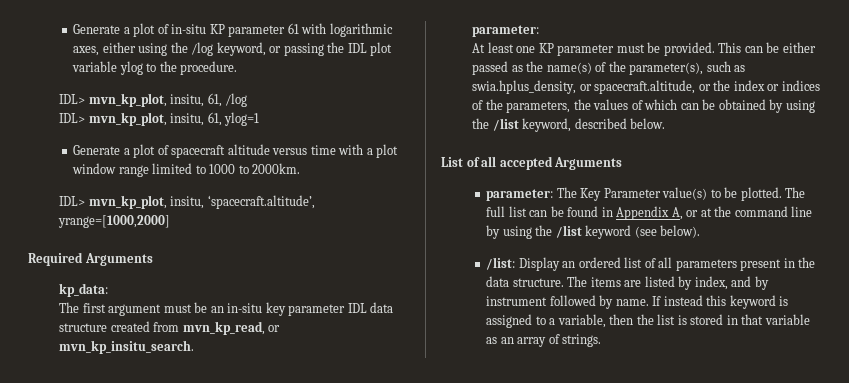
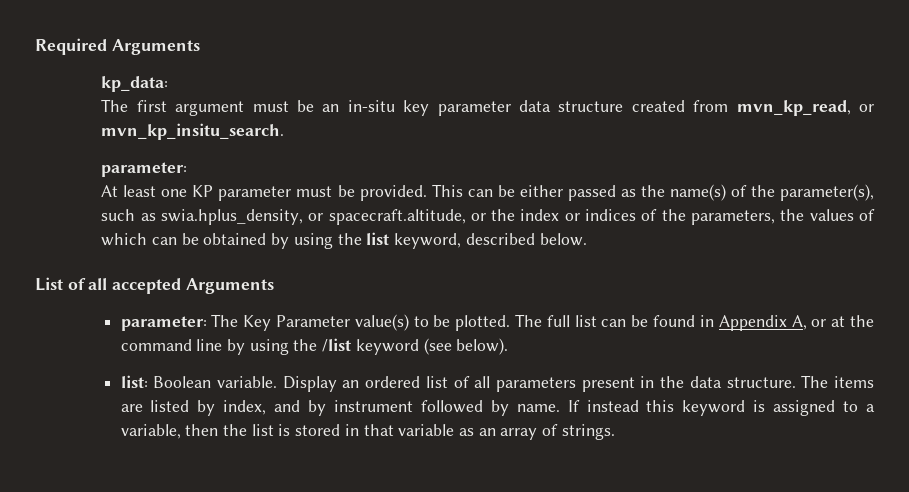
- Generate a plot of in-situ KP parameter 61 with logarithmic axes, either using the /log keyword, or passing the IDL plot variable ylog to the procedure.
- IDL> mvn_kp_plot, insitu, 61, /log
- IDL> mvn_kp_plot, insitu, 61, ylog=1
- Generate a plot of spacecraft altitude versus time with a plot window range limited to 1000 to 2000km.
- IDL> mvn_kp_plot, insitu, ‘spacecraft.altitude’, yrange=[1000,2000]
- The first argument must be an in-situ key parameter IDL data structure created from mvn_kp_read, or mvn_kp_insitu_search.
+ The first argument must be an in-situ key parameter data structure created from mvn_kp_read, or mvn_kp_insitu_search.
- This can be either passed as the name(s) of the parameter(s), such as swia.hplus_density, or spacecraft.altitude, or the index or indices of the parameters, the values of which can be obtained by using the /list keyword, described below.
+ This can be either passed as the name(s) of the parameter(s), such as swia.hplus_density, or spacecraft.altitude, or the index or indices of the parameters, the values of which can be obtained by using the list keyword, described below.
- /list: Display an ordered list of all parameters present in the data structure.
+ list: Boolean variable. Display an ordered list of all parameters present in the data structure.

